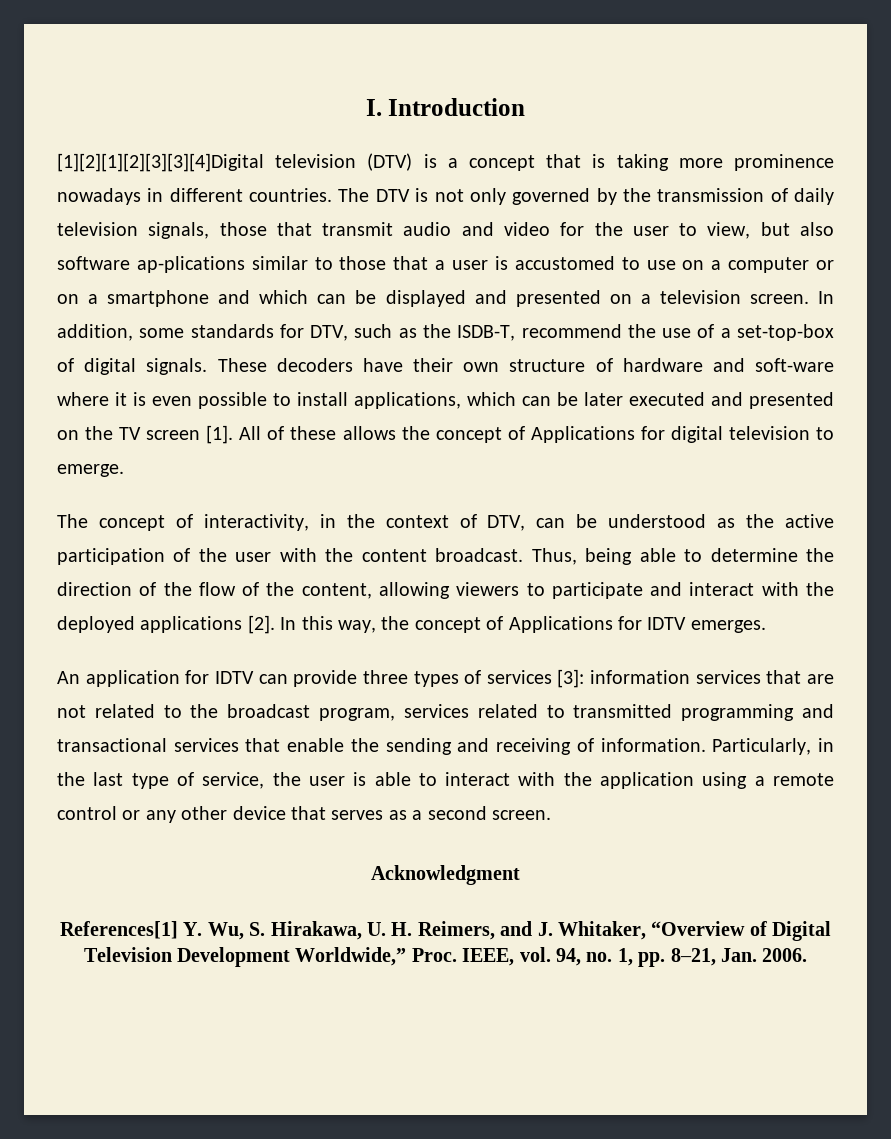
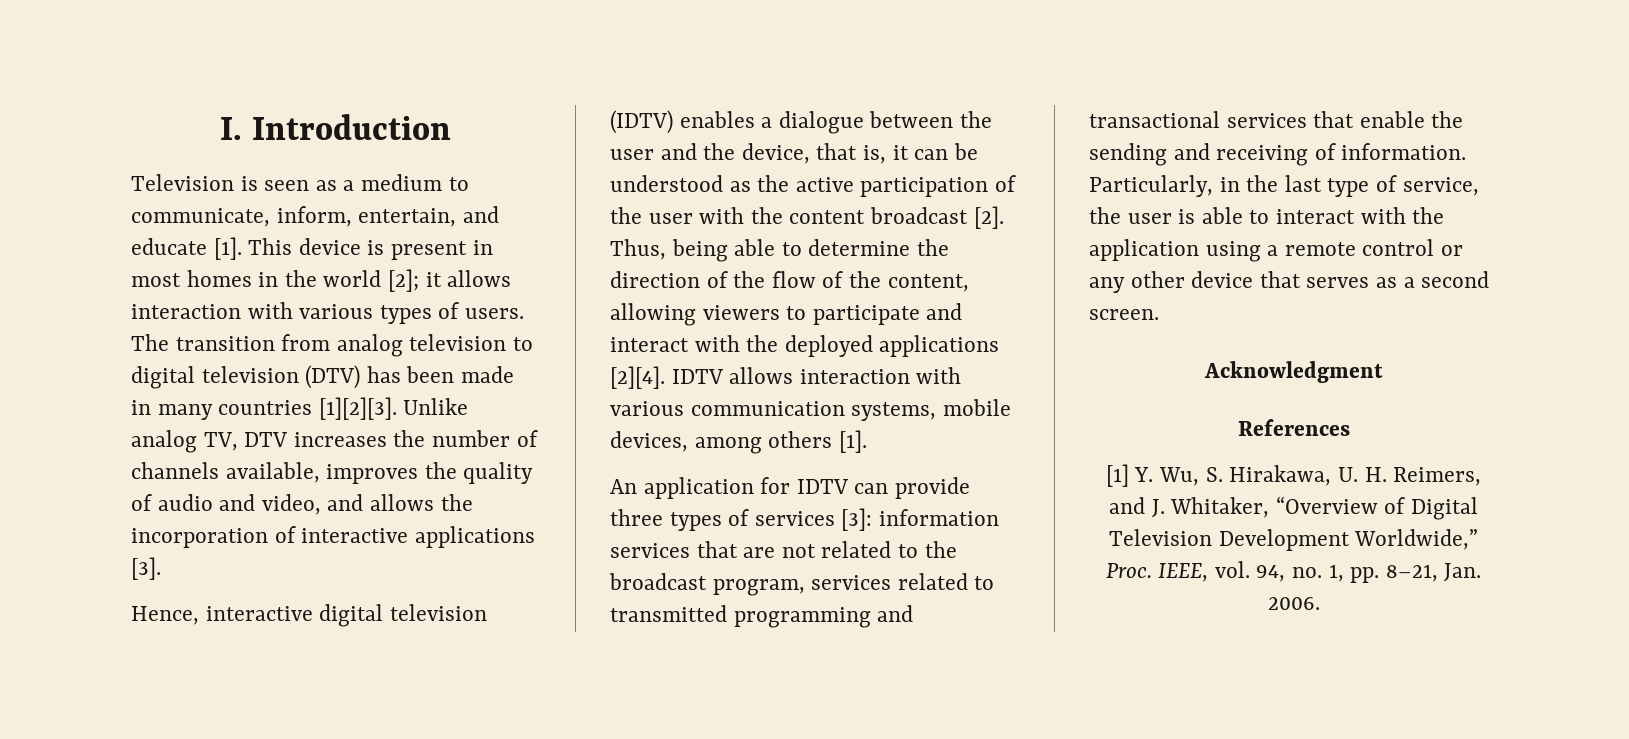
- [1][2][1][2][3][3][4]Digital television (DTV) is a concept that is taking more prominence nowadays in different countries. The DTV is not only governed by the transmission of daily television signals, those that transmit audio and video for the user to view, but also software ap-plications similar to those that a user is accustomed to use on a computer or on a smartphone and which can be displayed and presented on a television screen. In addition, some standards for DTV, such as the ISDB-T, recommend the use of a set-top-box of digital signals. These decoders have their own structure of hardware and soft-ware where it is even possible to install applications, which can be later executed and presented on the TV screen [1]. All of these allows the concept of Applications for digital television to emerge.
- The concept of interactivity, in the context of DTV, can be understood as the active participation of the user with the content broadcast.
+ Television is seen as a medium to communicate, inform, entertain, and educate [1]. This device is present in most homes in the world [2]; it allows interaction with various types of users. The transition from analog television to digital television (DTV) has been made in many countries [1][2][3]. Unlike analog TV, DTV increases the number of channels available, improves the quality of audio and video, and allows the incorporation of interactive applications [3].
+ Hence, interactive digital television (IDTV) enables a dialogue between the user and the device, that is, it can be understood as the active participation of the user with the content broadcast [2].
- Thus, being able to determine the direction of the flow of the content, allowing viewers to participate and interact with the deployed applications [2]. In this way, the concept of Applications for IDTV emerges.
+ Thus, being able to determine the direction of the flow of the content, allowing viewers to participate and interact with the deployed applications [2][4]. IDTV allows interaction with various communication systems, mobile devices, among others [1].
- References[1] Y. Wu, S. Hirakawa, U. H. Reimers, and J. Whitaker, “Overview of Digital Television Development Worldwide,” Proc.
+ References
+ [1] Y. Wu, S. Hirakawa, U. H. Reimers, and J. Whitaker, “Overview of Digital Television Development Worldwide,” Proc.

